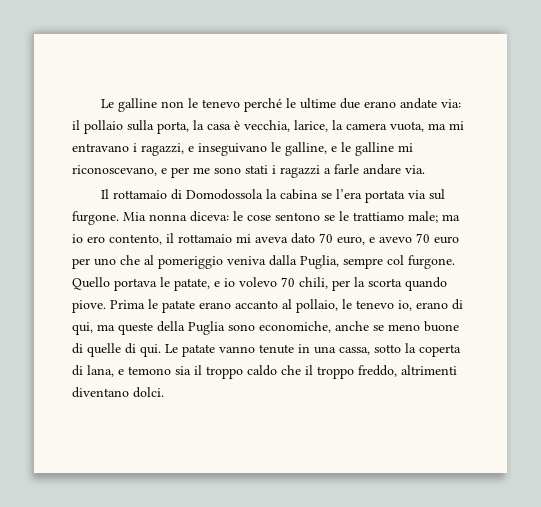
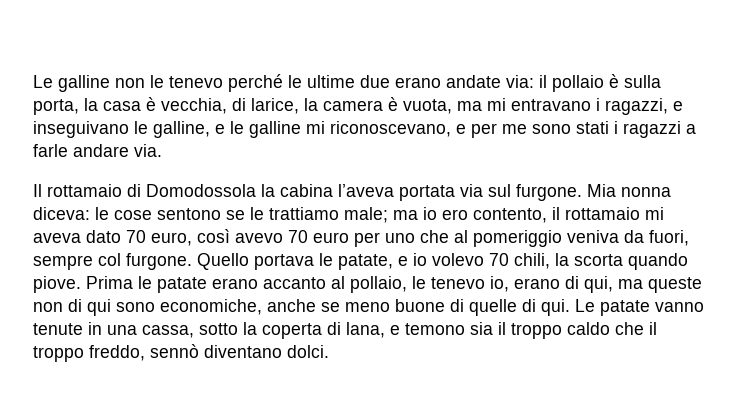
- Le galline non le tenevo perché le ultime due erano andate via: il pollaio sulla porta, la casa è vecchia, larice, la camera vuota, ma mi entravano i ragazzi, e inseguivano le galline, e le galline mi riconoscevano, e per me sono stati i ragazzi a farle andare via.
+ Le galline non le tenevo perché le ultime due erano andate via: il pollaio è sulla porta, la casa è vecchia, di larice, la camera è vuota, ma mi entravano i ragazzi, e inseguivano le galline, e le galline mi riconoscevano, e per me sono stati i ragazzi a farle andare via.
- Il rottamaio di Domodossola la cabina se l’era portata via sul furgone.
+ Il rottamaio di Domodossola la cabina l’aveva portata via sul furgone.
- Mia nonna diceva: le cose sentono se le trattiamo male; ma io ero contento, il rottamaio mi aveva dato 70 euro, e avevo 70 euro per uno che al pomeriggio veniva dalla Puglia, sempre col furgone.
+ Mia nonna diceva: le cose sentono se le trattiamo male; ma io ero contento, il rottamaio mi aveva dato 70 euro, così avevo 70 euro per uno che al pomeriggio veniva da fuori, sempre col furgone.
- Quello portava le patate, e io volevo 70 chili, per la scorta quando piove.
+ Quello portava le patate, e io volevo 70 chili, la scorta quando piove.
- Prima le patate erano accanto al pollaio, le tenevo io, erano di qui, ma queste della Puglia sono economiche, anche se meno buone di quelle di qui.
+ Prima le patate erano accanto al pollaio, le tenevo io, erano di qui, ma queste non di qui sono economiche, anche se meno buone di quelle di qui.
- Le patate vanno tenute in una cassa, sotto la coperta di lana, e temono sia il troppo caldo che il troppo freddo, altrimenti diventano dolci.
+ Le patate vanno tenute in una cassa, sotto la coperta di lana, e temono sia il troppo caldo che il troppo freddo, sennò diventano dolci.

